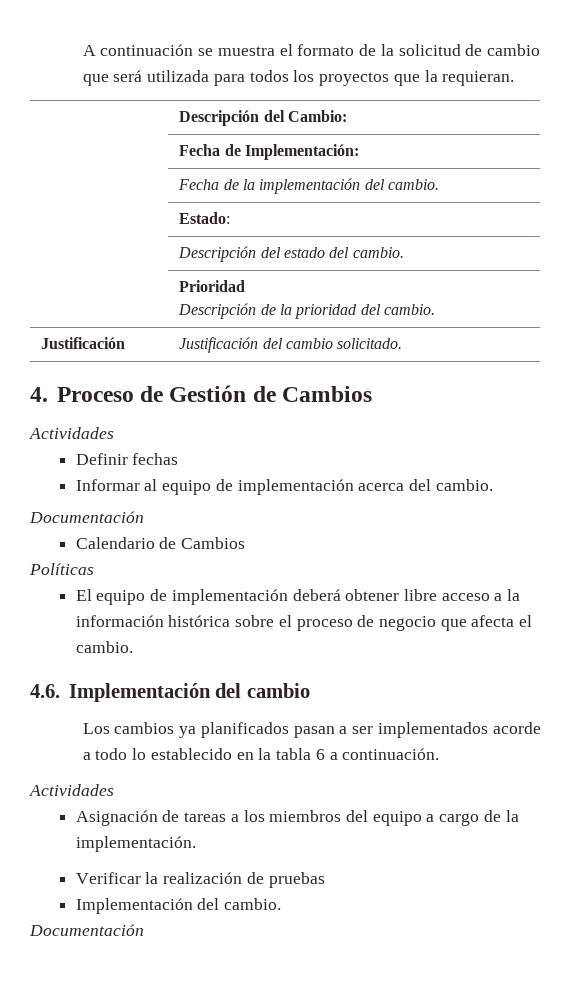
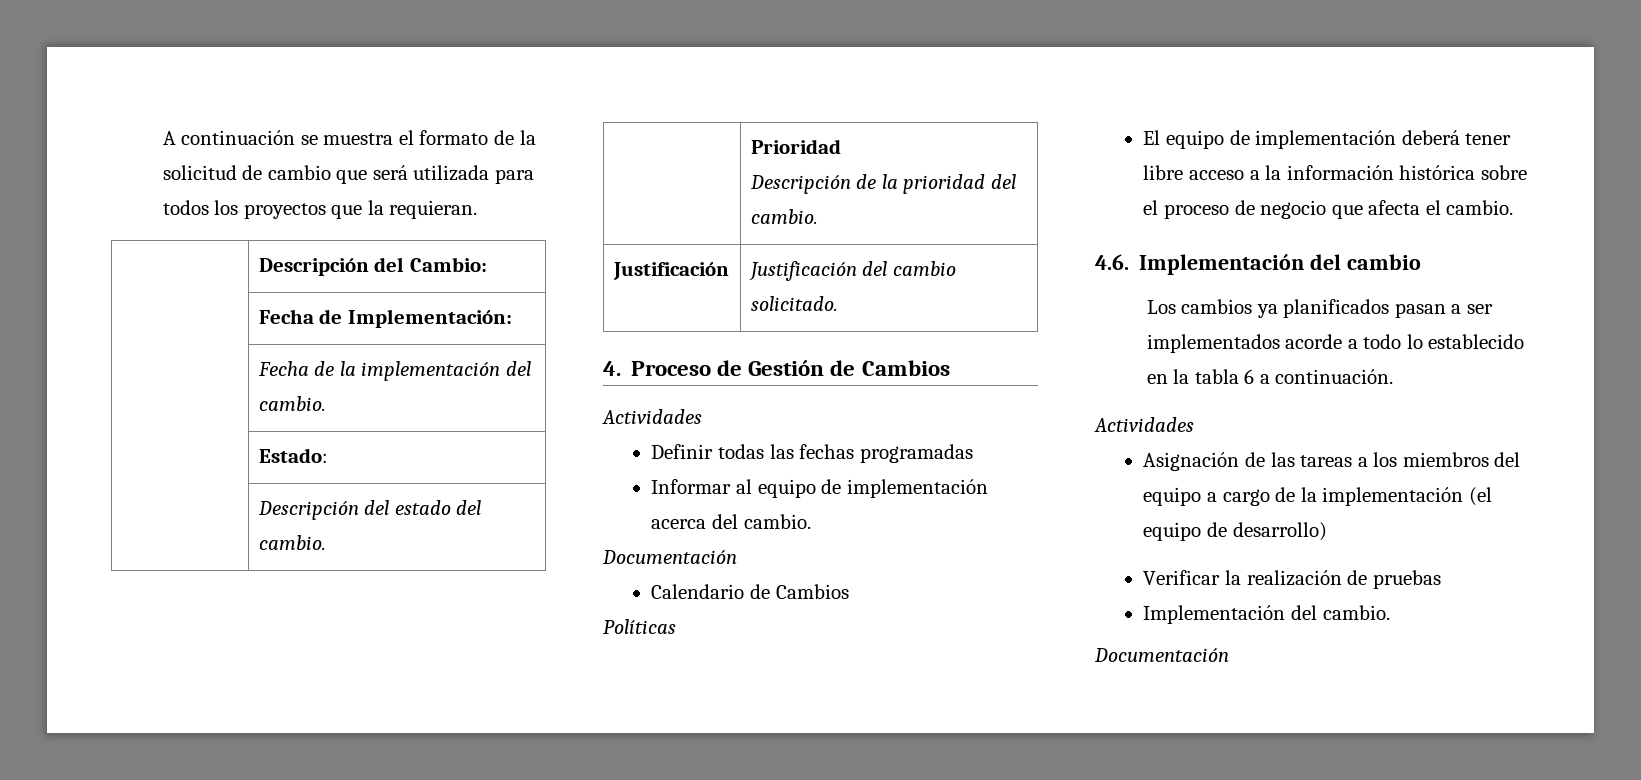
- Definir fechas
+ Definir todas las fechas programadas
- El equipo de implementación deberá obtener libre acceso a la información histórica sobre el proceso de negocio que afecta el cambio.
+ El equipo de implementación deberá tener libre acceso a la información histórica sobre el proceso de negocio que afecta el cambio.
- Asignación de tareas a los miembros del equipo a cargo de la implementación.
+ Asignación de las tareas a los miembros del equipo a cargo de la implementación (el equipo de desarrollo)

